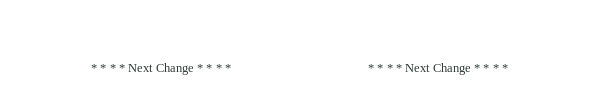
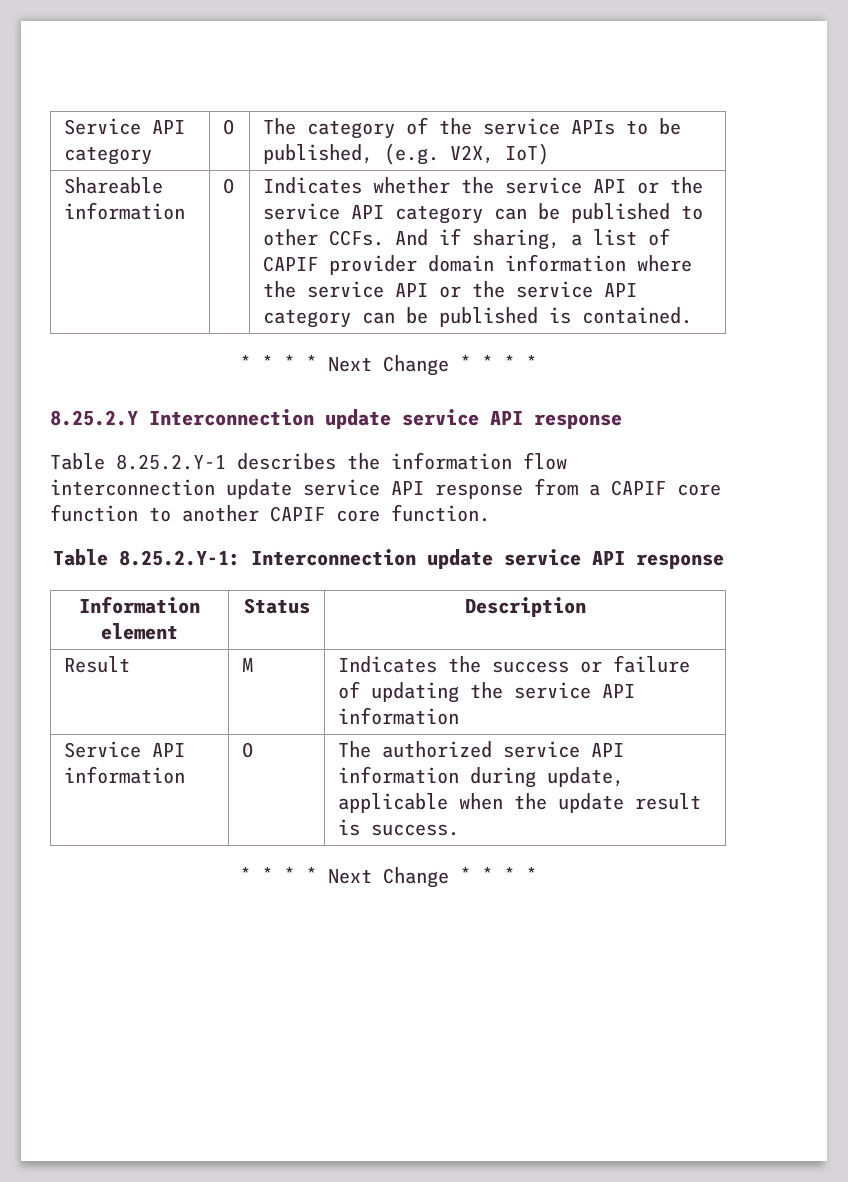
+ Service API category | O | The category of the service APIs to be published, (e.g. V2X, IoT)
+ Shareable information | O | Indicates whether the service API or the service API category can be published to other CCFs. And if sharing, a list of CAPIF provider domain information where the service API or the service API category can be published is contained.
+ 8.25.2.Y Interconnection update service API response
+ Table 8.25.2.Y-1 describes the information flow interconnection update service API response from a CAPIF core function to another CAPIF core function.
+ Table 8.25.2.Y-1: Interconnection update service API response
+ Information element | Status | Description
+ Result | M | Indicates the success or failure of updating the service API information
+ Service API information | O | The authorized service API information during update, applicable when the update result is success.

